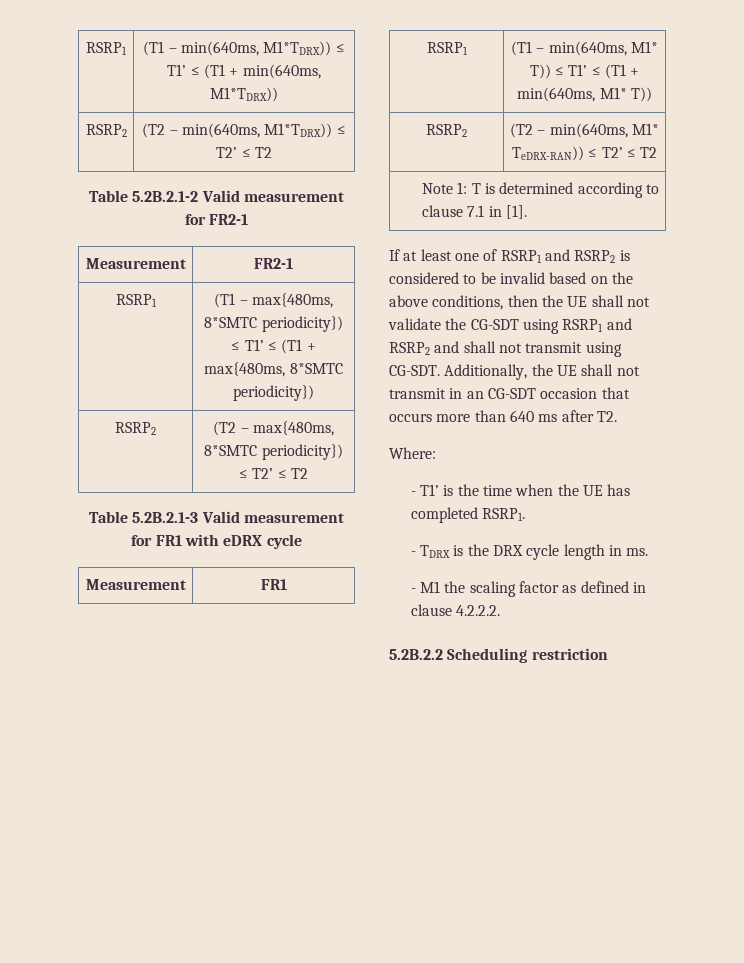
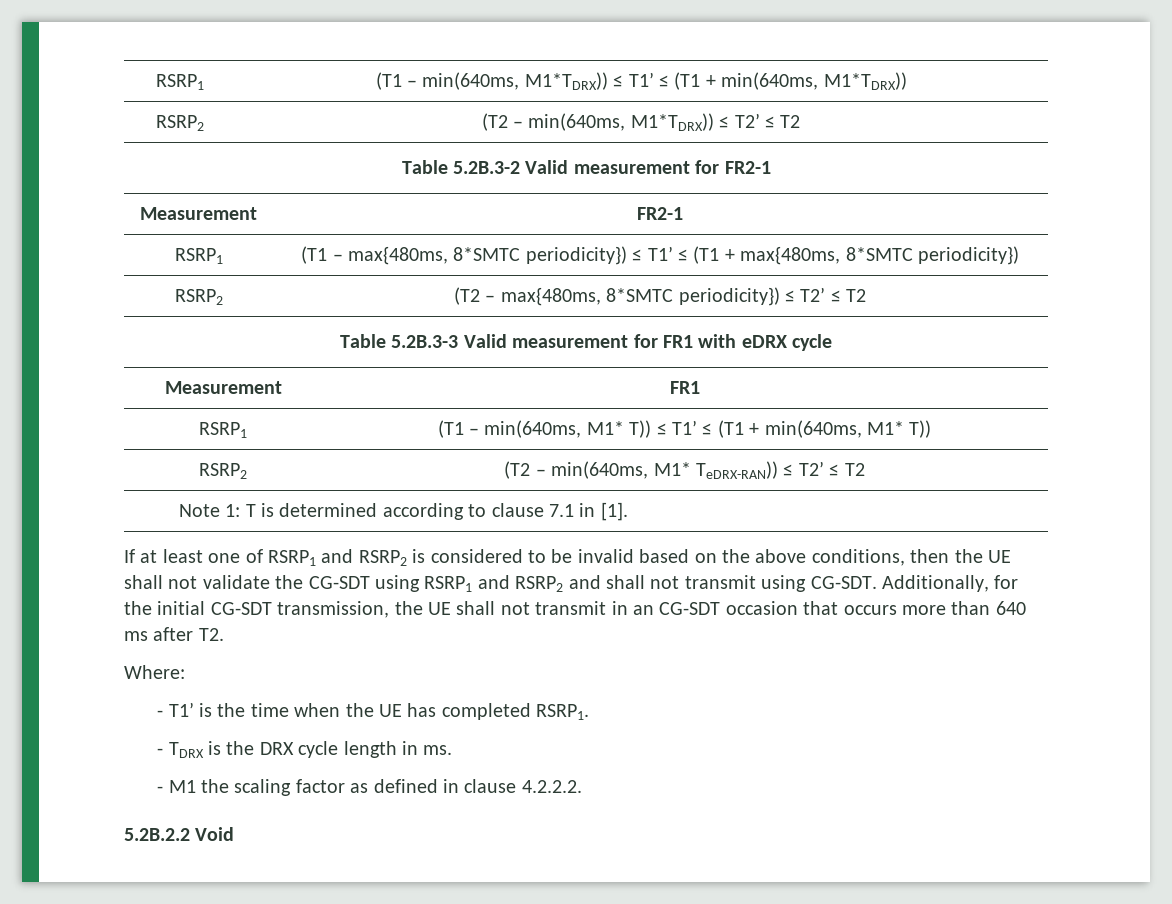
- Table 5.2B.2.1-2 Valid measurement for FR2-1
+ Table 5.2B.3-2 Valid measurement for FR2-1
- Table 5.2B.2.1-3 Valid measurement for FR1 with eDRX cycle
+ Table 5.2B.3-3 Valid measurement for FR1 with eDRX cycle
- Additionally, the UE shall not transmit in an CG-SDT occasion that occurs more than 640 ms after T2.
+ Additionally, for the initial CG-SDT transmission, the UE shall not transmit in an CG-SDT occasion that occurs more than 640 ms after T2.
- 5.2B.2.2 Scheduling restriction
+ 5.2B.2.2 Void

